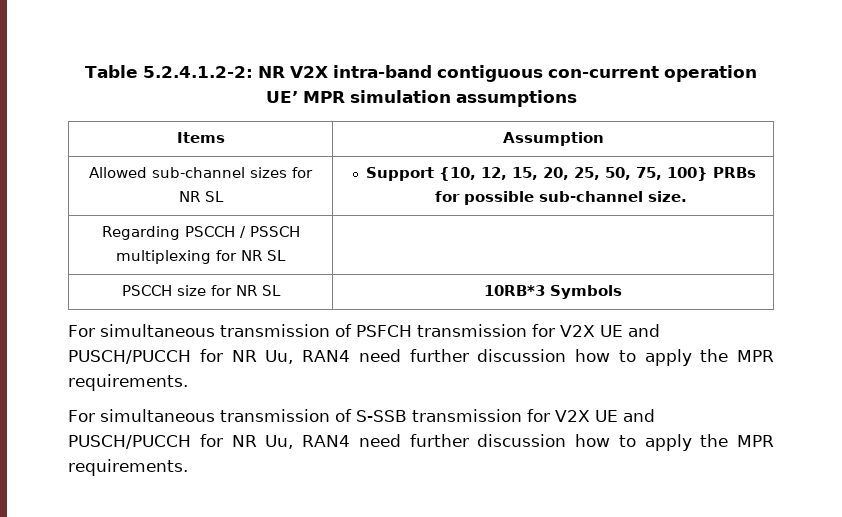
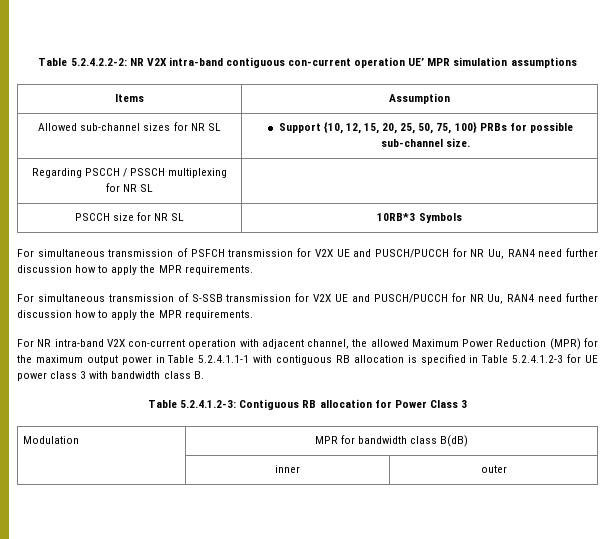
- Table 5.2.4.1.2-2: NR V2X intra-band contiguous con-current operation UE’ MPR simulation assumptions
+ Table 5.2.4.2.2-2: NR V2X intra-band contiguous con-current operation UE’ MPR simulation assumptions
+ For NR intra-band V2X con-current operation with adjacent channel, the allowed Maximum Power Reduction (MPR) for the maximum output power in Table 5.2.4.1.1-1 with contiguous RB allocation is specified in Table 5.2.4.1.2-3 for UE power class 3 with bandwidth class B.
+ Table 5.2.4.1.2-3: Contiguous RB allocation for Power Class 3
+ Modulation | MPR for bandwidth class B(dB)
+ | inner | outer

